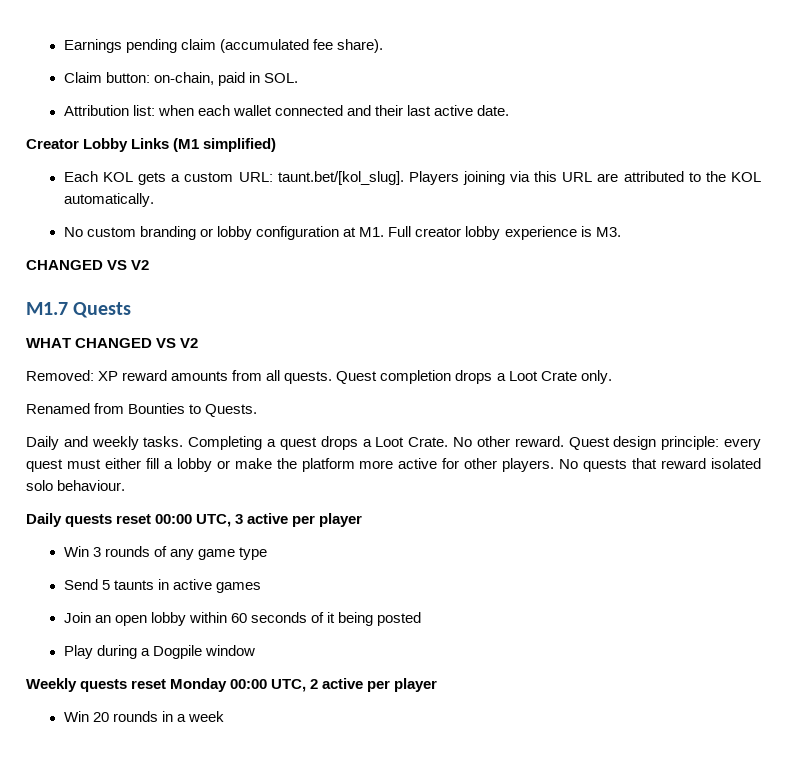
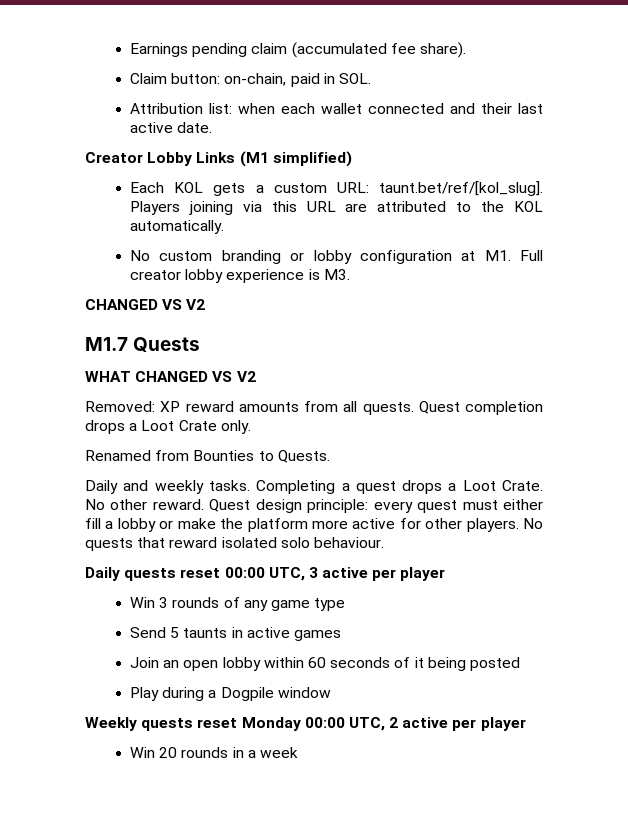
- Each KOL gets a custom URL: taunt.bet/[kol_slug]. Players joining via this URL are attributed to the KOL automatically.
+ Each KOL gets a custom URL: taunt.bet/ref/[kol_slug]. Players joining via this URL are attributed to the KOL automatically.

